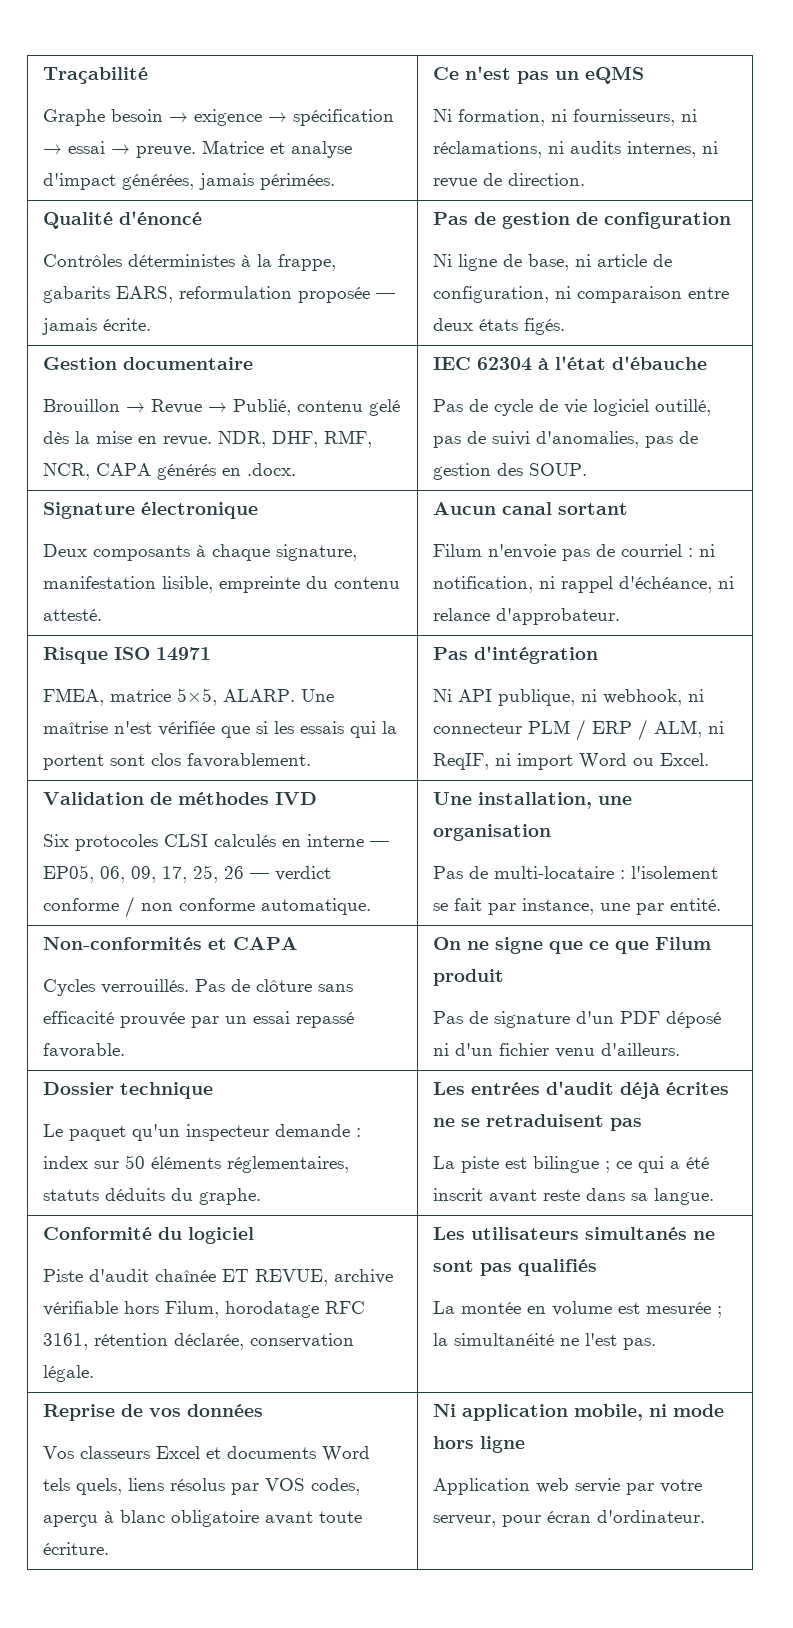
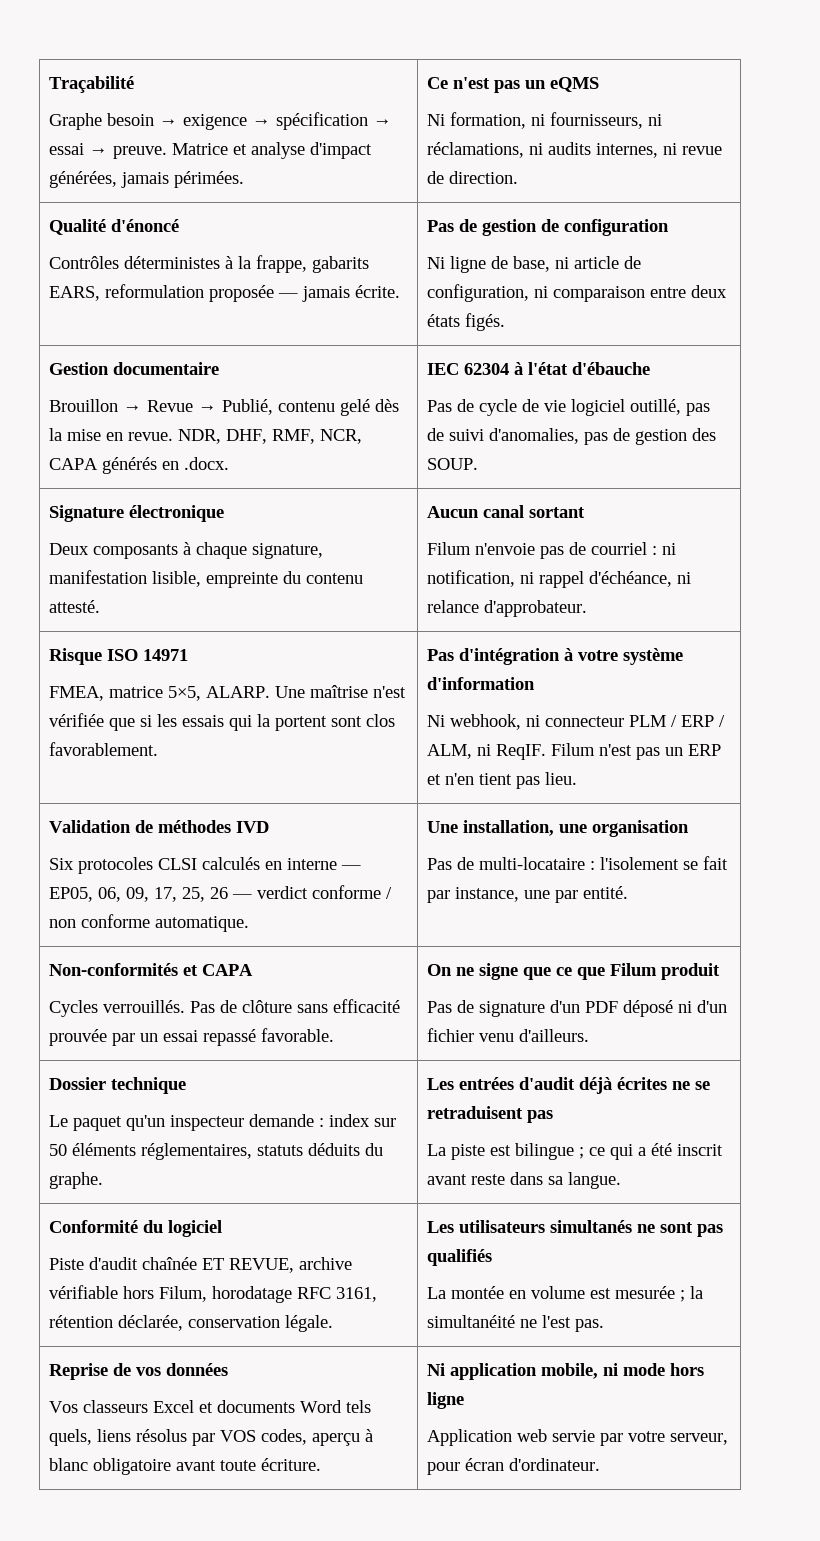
- Pas d'intégration
- Ni API publique, ni webhook, ni connecteur PLM / ERP / ALM, ni ReqIF, ni import Word ou Excel.
+ Pas d'intégration à votre système d'information
+ Ni webhook, ni connecteur PLM / ERP / ALM, ni ReqIF. Filum n'est pas un ERP et n'en tient pas lieu.

